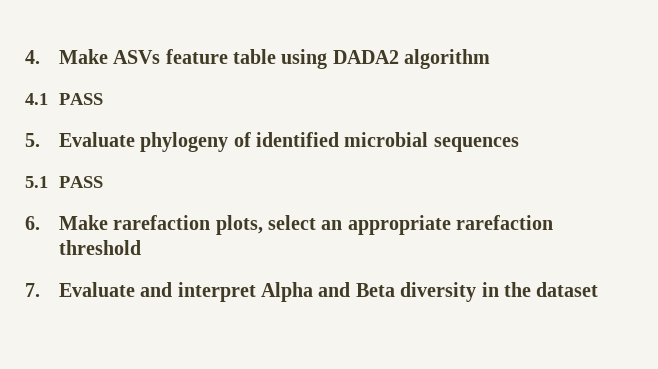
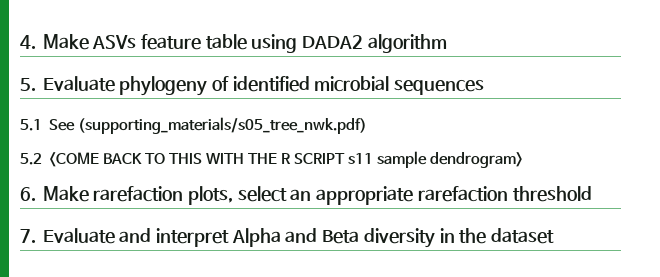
- 4.1 PASS
- 5.1 PASS
+ 5.1 See (supporting_materials/s05_tree_nwk.pdf)
+ 5.2 <COME BACK TO THIS WITH THE R SCRIPT s11 sample dendrogram>

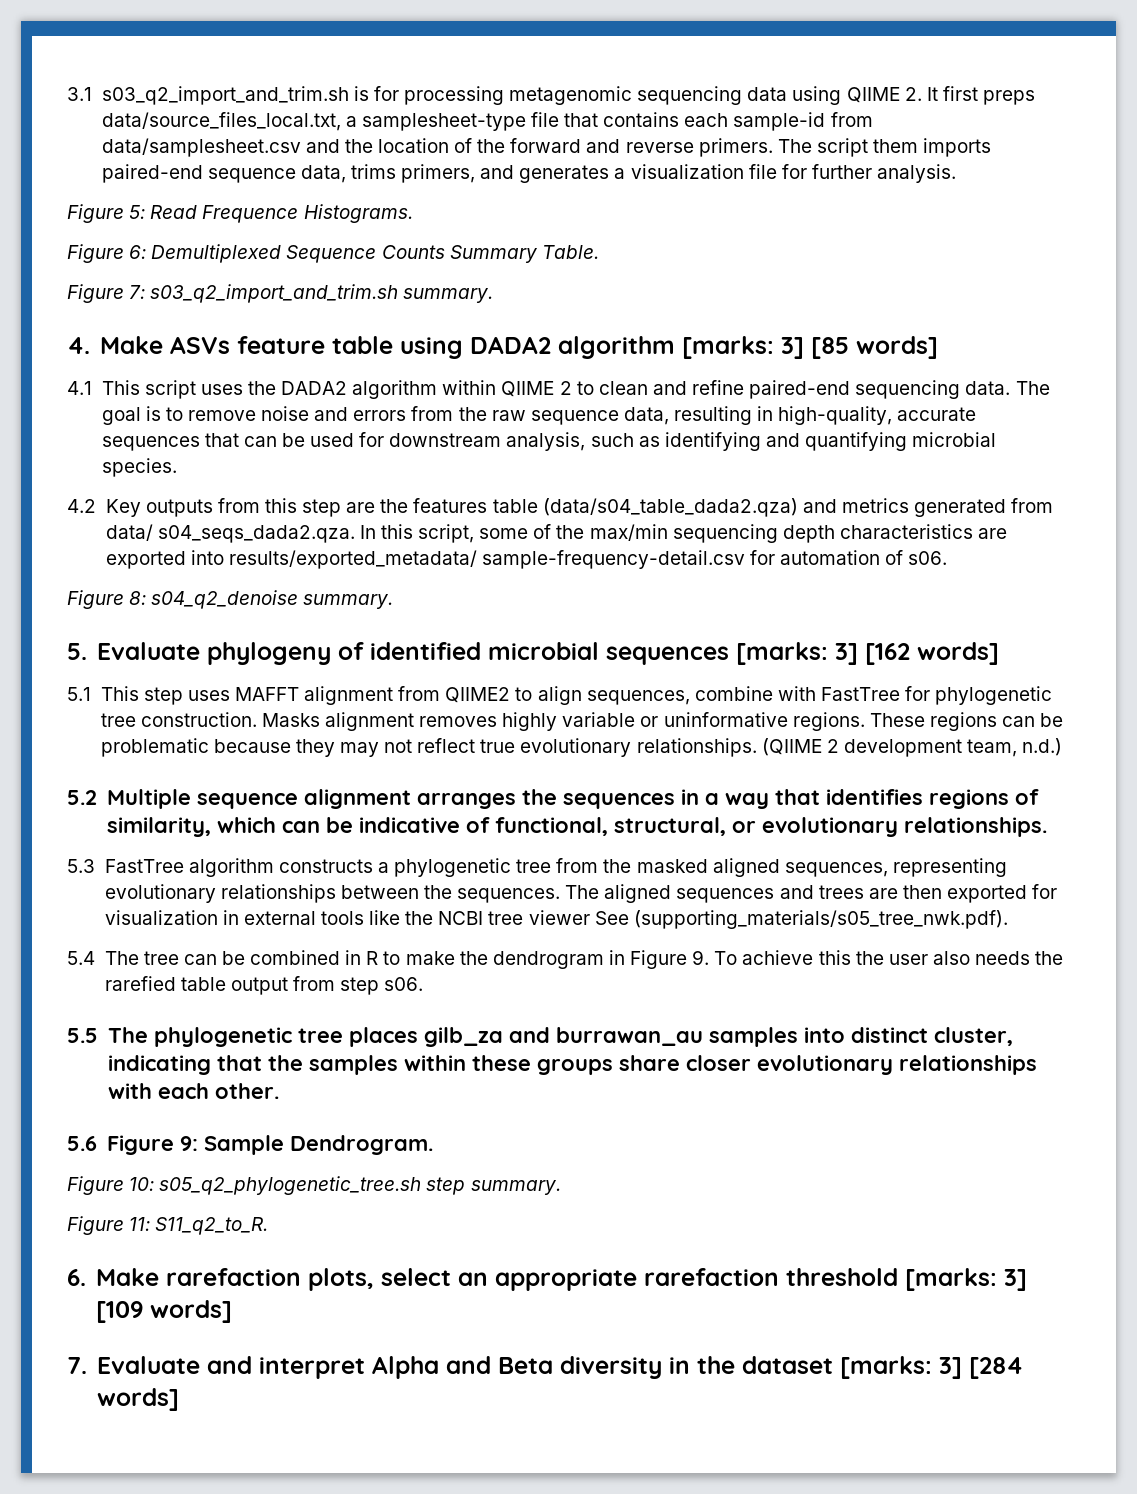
+ 3.1 s03_q2_import_and_trim.sh is for processing metagenomic sequencing data using QIIME 2. It first preps data/source_files_local.txt, a samplesheet-type file that contains each sample-id from data/samplesheet.csv and the location of the forward and reverse primers. The script them imports paired-end sequence data, trims primers, and generates a visualization file for further analysis.
+ Figure 5: Read Frequence Histograms.
+ Figure 6: Demultiplexed Sequence Counts Summary Table.
+ Figure 7: s03_q2_import_and_trim.sh summary.
- 4. Make ASVs feature table using DADA2 algorithm
+ 4. Make ASVs feature table using DADA2 algorithm [marks: 3] [85 words]
+ 4.1 This script uses the DADA2 algorithm within QIIME 2 to clean and refine paired-end sequencing data. The goal is to remove noise and errors from the raw sequence data, resulting in high-quality, accurate sequences that can be used for downstream analysis, such as identifying and quantifying microbial species.
+ 4.2 Key outputs from this step are the features table (data/s04_table_dada2.qza) and metrics generated from data/ s04_seqs_dada2.qza. In this script, some of the max/min sequencing depth characteristics are exported into results/exported_metadata/ sample-frequency-detail.csv for automation of s06.
+ Figure 8: s04_q2_denoise summary.
- 5. Evaluate phylogeny of identified microbial sequences
- 5.1 See (supporting_materials/s05_tree_nwk.pdf)
- 5.2 <COME BACK TO THIS WITH THE R SCRIPT s11 sample dendrogram>
+ 5. Evaluate phylogeny of identified microbial sequences [marks: 3] [162 words]
+ 5.1 This step uses MAFFT alignment from QIIME2 to align sequences, combine with FastTree for phylogenetic tree construction. Masks alignment removes highly variable or uninformative regions. These regions can be problematic because they may not reflect true evolutionary relationships. (QIIME 2 development team, n.d.)
+ 5.2 Multiple sequence alignment arranges the sequences in a way that identifies regions of similarity, which can be indicative of functional, structural, or evolutionary relationships.
+ 5.3 FastTree algorithm constructs a phylogenetic tree from the masked aligned sequences, representing evolutionary relationships between the sequences. The aligned sequences and trees are then exported for visualization in external tools like the NCBI tree viewer See (supporting_materials/s05_tree_nwk.pdf).
+ 5.4 The tree can be combined in R to make the dendrogram in Figure 9. To achieve this the user also needs the rarefied table output from step s06.
+ 5.5 The phylogenetic tree places gilb_za and burrawan_au samples into distinct cluster, indicating that the samples within these groups share closer evolutionary relationships with each other.
+ 5.6 Figure 9: Sample Dendrogram.
+ Figure 10: s05_q2_phylogenetic_tree.sh step summary.
+ Figure 11: S11_q2_to_R.
- 6. Make rarefaction plots, select an appropriate rarefaction threshold
+ 6. Make rarefaction plots, select an appropriate rarefaction threshold [marks: 3] [109 words]
- 7. Evaluate and interpret Alpha and Beta diversity in the dataset
+ 7. Evaluate and interpret Alpha and Beta diversity in the dataset [marks: 3] [284 words]

